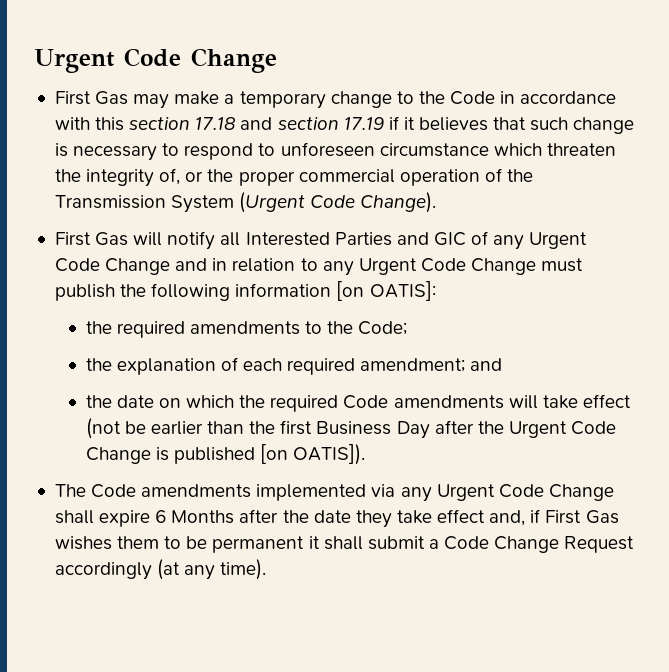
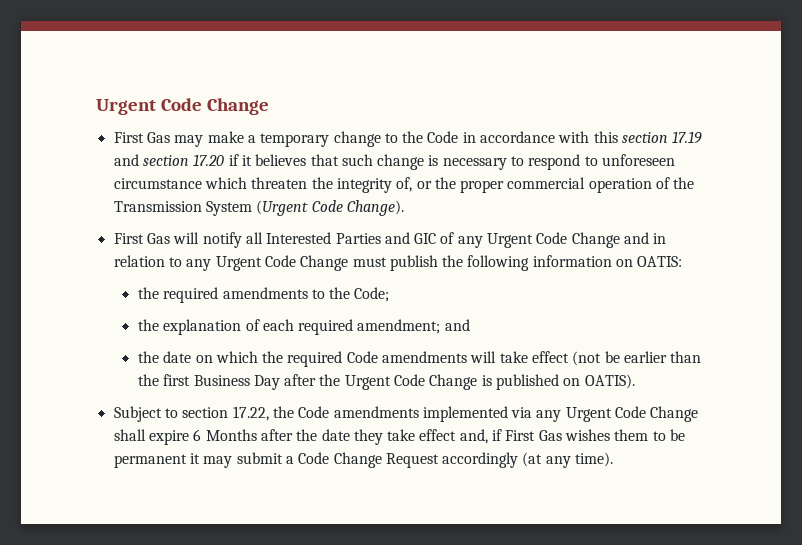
- First Gas may make a temporary change to the Code in accordance with this section 17.18 and section 17.19 if it believes that such change is necessary to respond to unforeseen circumstance which threaten the integrity of, or the proper commercial operation of the Transmission System (Urgent Code Change).
+ First Gas may make a temporary change to the Code in accordance with this section 17.19 and section 17.20 if it believes that such change is necessary to respond to unforeseen circumstance which threaten the integrity of, or the proper commercial operation of the Transmission System (Urgent Code Change).
- First Gas will notify all Interested Parties and GIC of any Urgent Code Change and in relation to any Urgent Code Change must publish the following information [on OATIS]:
+ First Gas will notify all Interested Parties and GIC of any Urgent Code Change and in relation to any Urgent Code Change must publish the following information on OATIS:
- the date on which the required Code amendments will take effect (not be earlier than the first Business Day after the Urgent Code Change is published [on OATIS]).
- The Code amendments implemented via any Urgent Code Change shall expire 6 Months after the date they take effect and, if First Gas wishes them to be permanent it shall submit a Code Change Request accordingly (at any time).
+ the date on which the required Code amendments will take effect (not be earlier than the first Business Day after the Urgent Code Change is published on OATIS).
+ Subject to section 17.22, the Code amendments implemented via any Urgent Code Change shall expire 6 Months after the date they take effect and, if First Gas wishes them to be permanent it may submit a Code Change Request accordingly (at any time).

